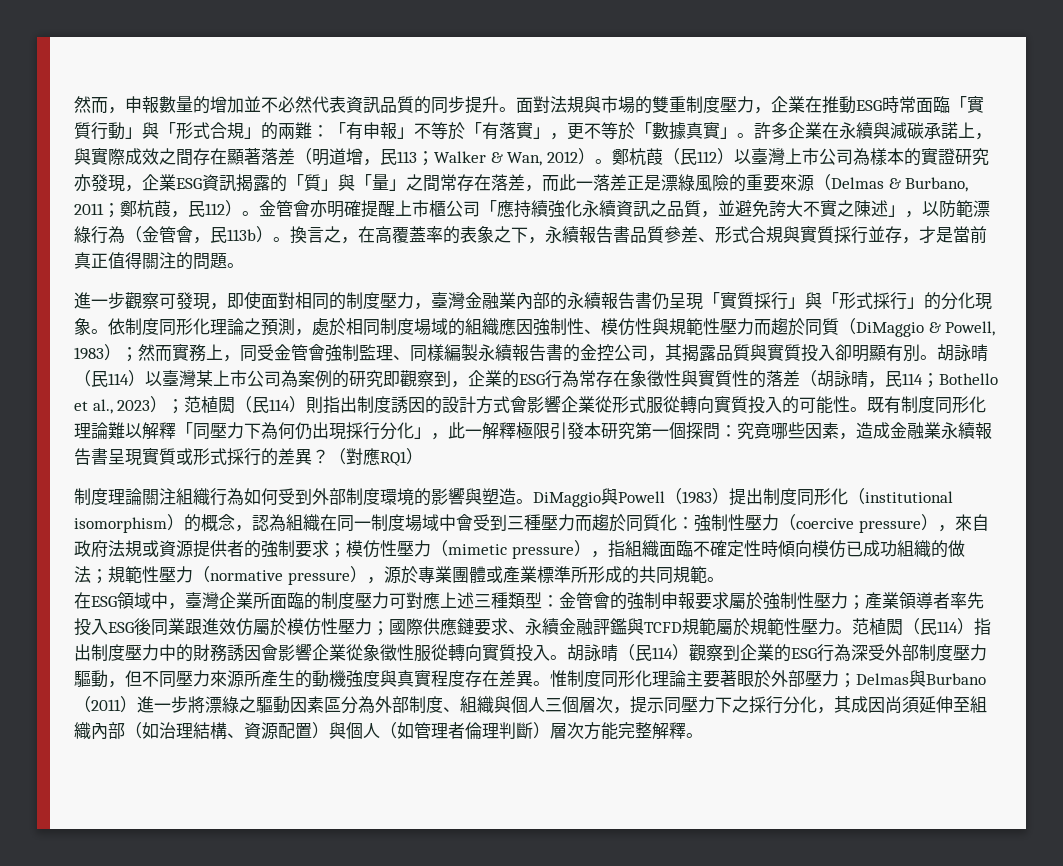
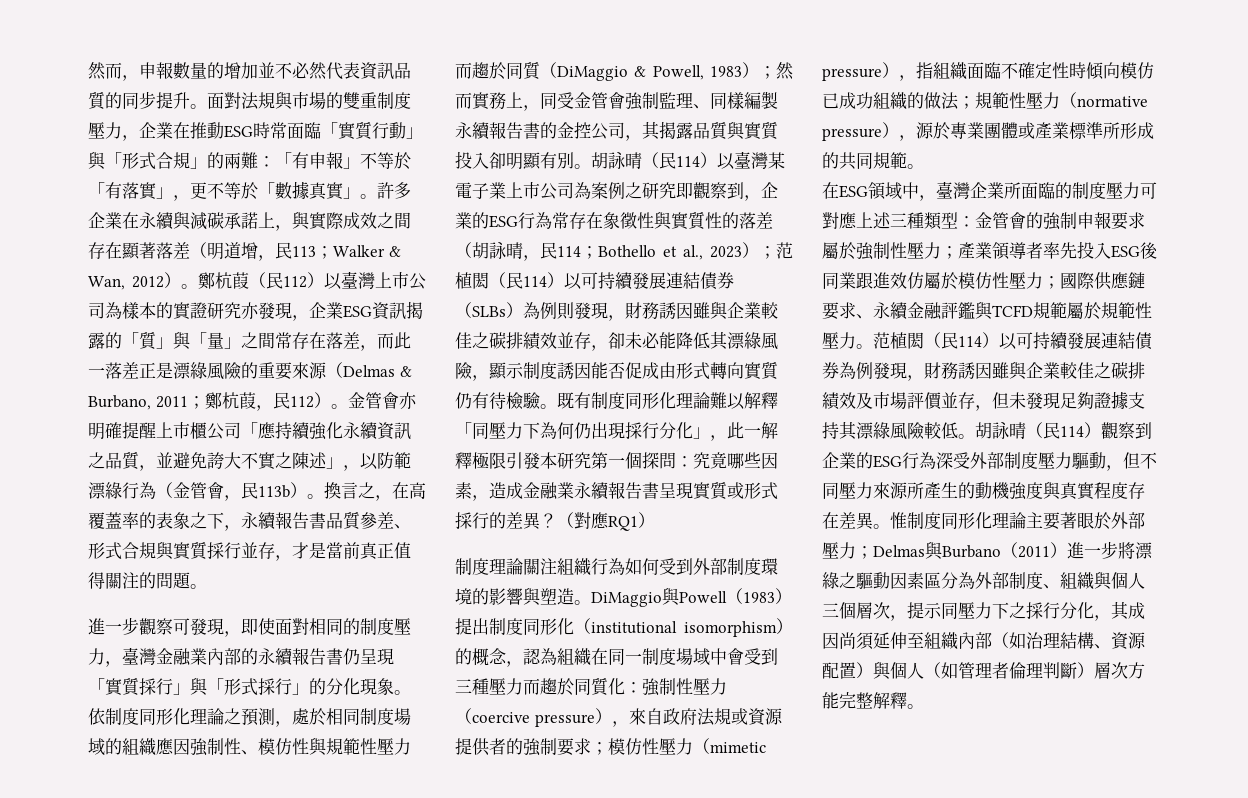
- 胡詠晴（民114）以臺灣某上市公司為案例的研究即觀察到，企業的ESG行為常存在象徵性與實質性的落差（胡詠晴，民114；Bothello et al., 2023）；范植閎（民114）則指出制度誘因的設計方式會影響企業從形式服從轉向實質投入的可能性。
+ 胡詠晴（民114）以臺灣某電子業上市公司為案例之研究即觀察到，企業的ESG行為常存在象徵性與實質性的落差（胡詠晴，民114；Bothello et al., 2023）；范植閎（民114）以可持續發展連結債券（SLBs）為例則發現，財務誘因雖與企業較佳之碳排績效並存，卻未必能降低其漂綠風險，顯示制度誘因能否促成由形式轉向實質仍有待檢驗。
- 范植閎（民114）指出制度壓力中的財務誘因會影響企業從象徵性服從轉向實質投入。
+ 范植閎（民114）以可持續發展連結債券為例發現，財務誘因雖與企業較佳之碳排績效及市場評價並存，但未發現足夠證據支持其漂綠風險較低。

